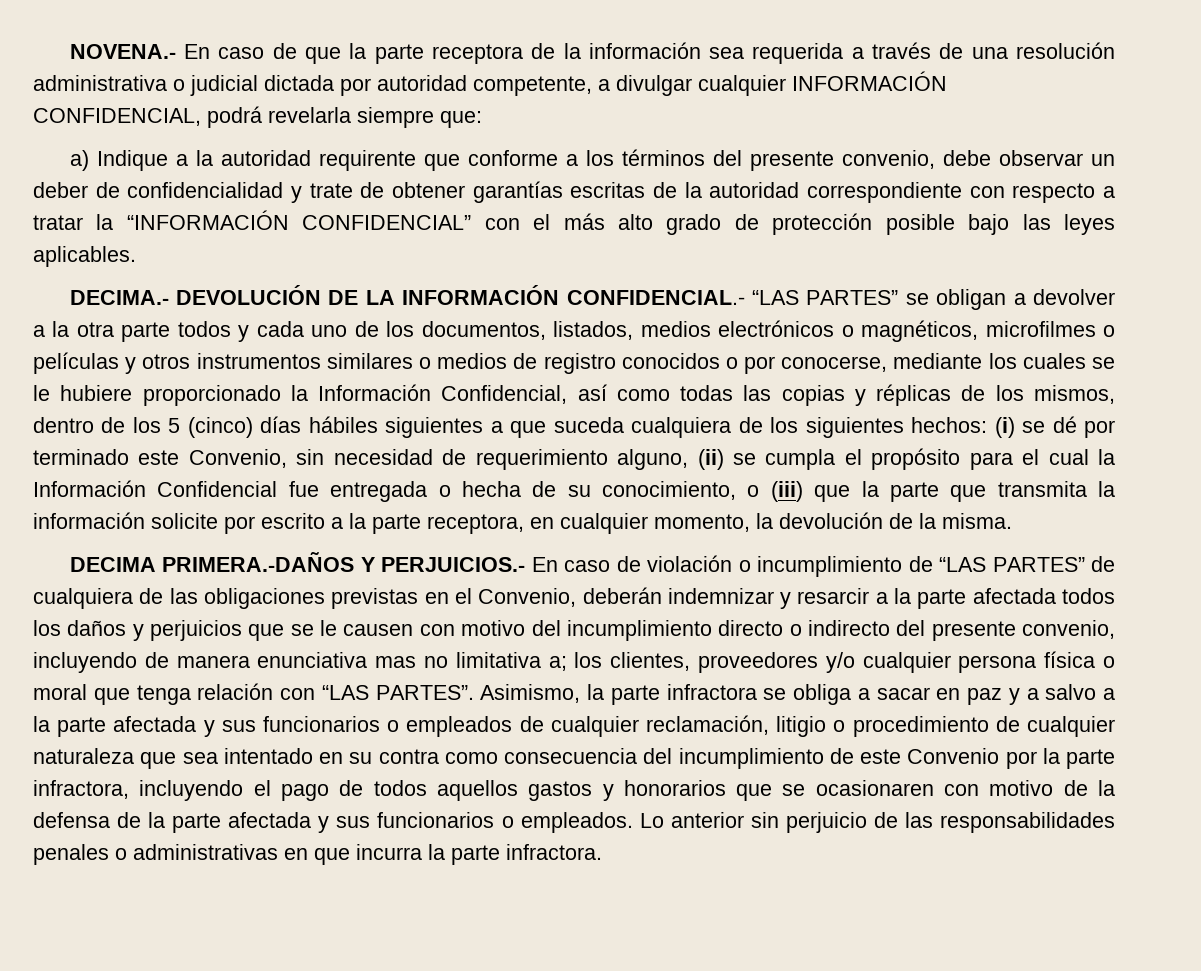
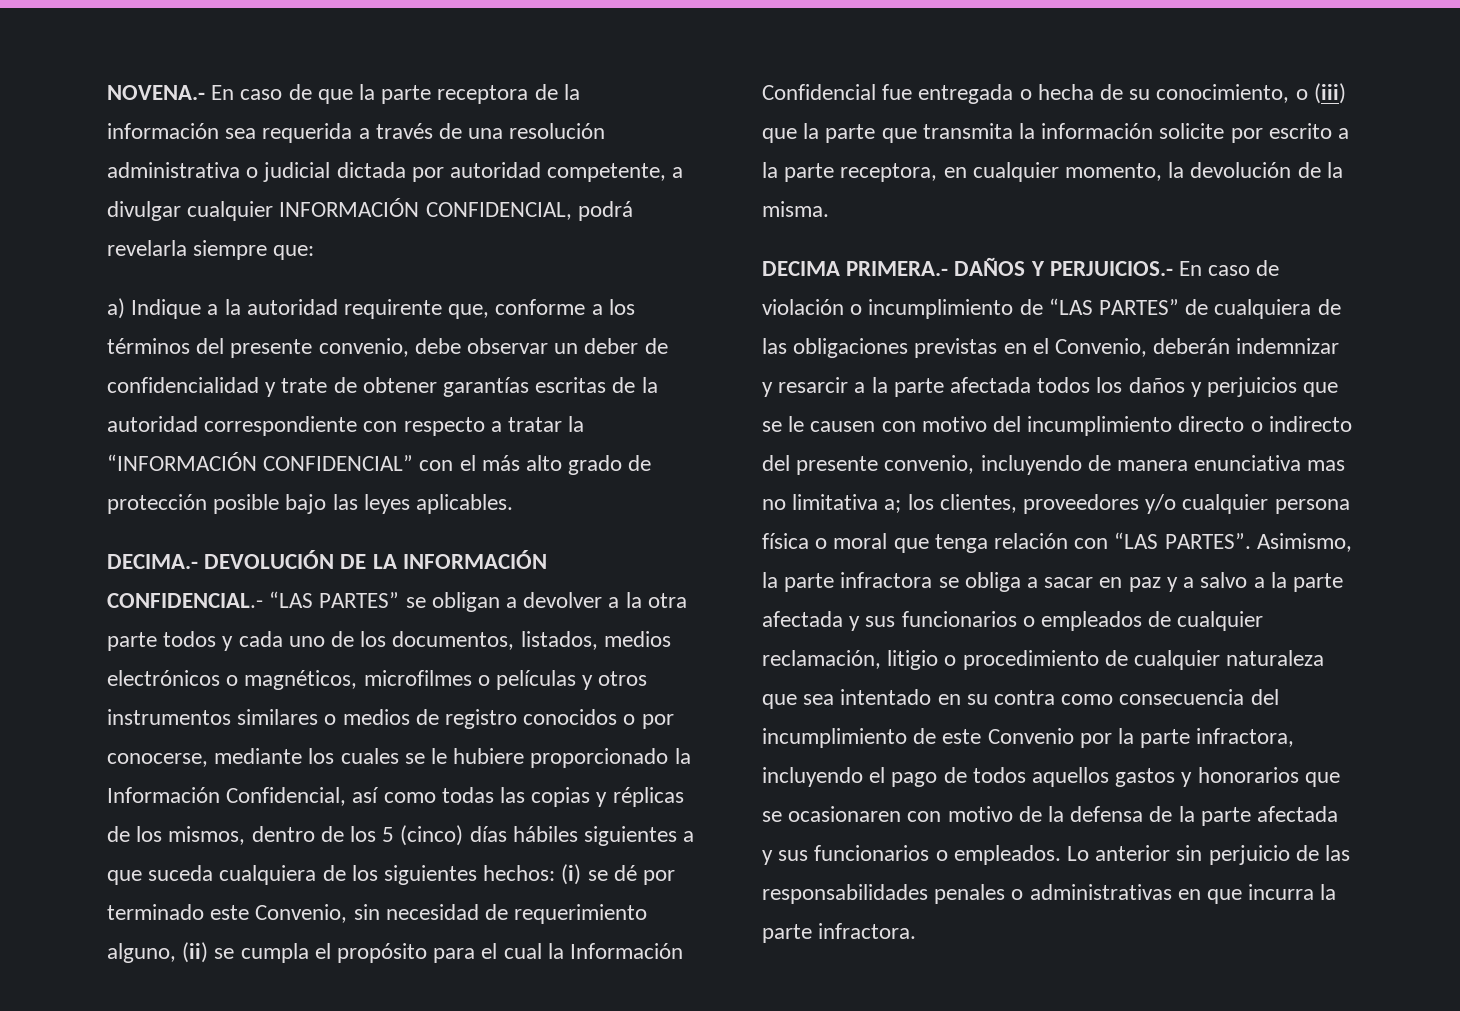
- a) Indique a la autoridad requirente que conforme a los términos del presente convenio, debe observar un deber de confidencialidad y trate de obtener garantías escritas de la autoridad correspondiente con respecto a tratar la “INFORMACIÓN CONFIDENCIAL” con el más alto grado de protección posible bajo las leyes aplicables.
+ a) Indique a la autoridad requirente que, conforme a los términos del presente convenio, debe observar un deber de confidencialidad y trate de obtener garantías escritas de la autoridad correspondiente con respecto a tratar la “INFORMACIÓN CONFIDENCIAL” con el más alto grado de protección posible bajo las leyes aplicables.
- DECIMA PRIMERA.-DAÑOS Y PERJUICIOS.- En caso de violación o incumplimiento de “LAS PARTES” de cualquiera de las obligaciones previstas en el Convenio, deberán indemnizar y resarcir a la parte afectada todos los daños y perjuicios que se le causen con motivo del incumplimiento directo o indirecto del presente convenio, incluyendo de manera enunciativa mas no limitativa a;
+ DECIMA PRIMERA.- DAÑOS Y PERJUICIOS.- En caso de violación o incumplimiento de “LAS PARTES” de cualquiera de las obligaciones previstas en el Convenio, deberán indemnizar y resarcir a la parte afectada todos los daños y perjuicios que se le causen con motivo del incumplimiento directo o indirecto del presente convenio, incluyendo de manera enunciativa mas no limitativa a;

